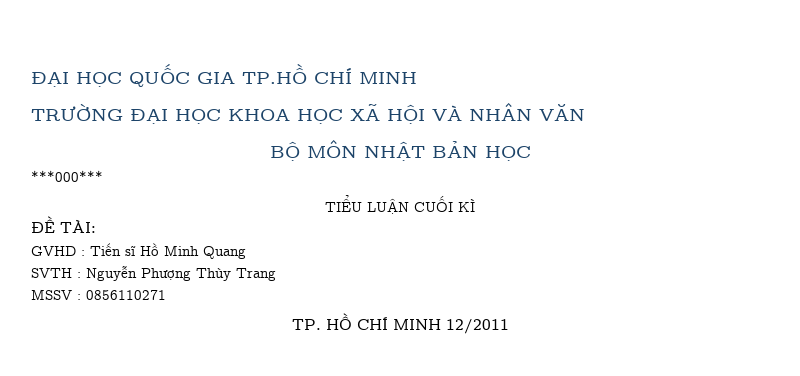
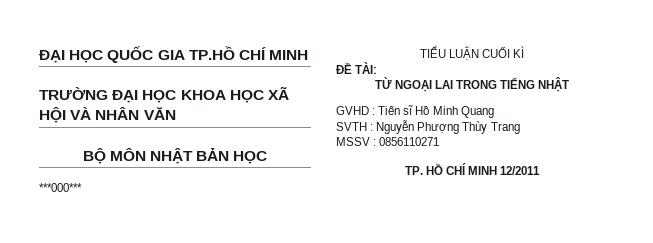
+ TỪ NGOẠI LAI TRONG TIẾNG NHẬT

